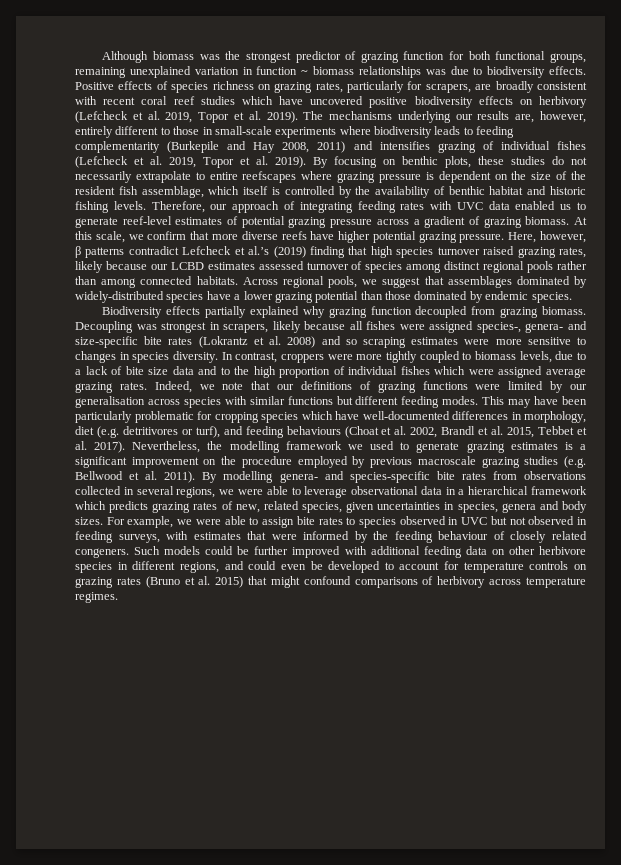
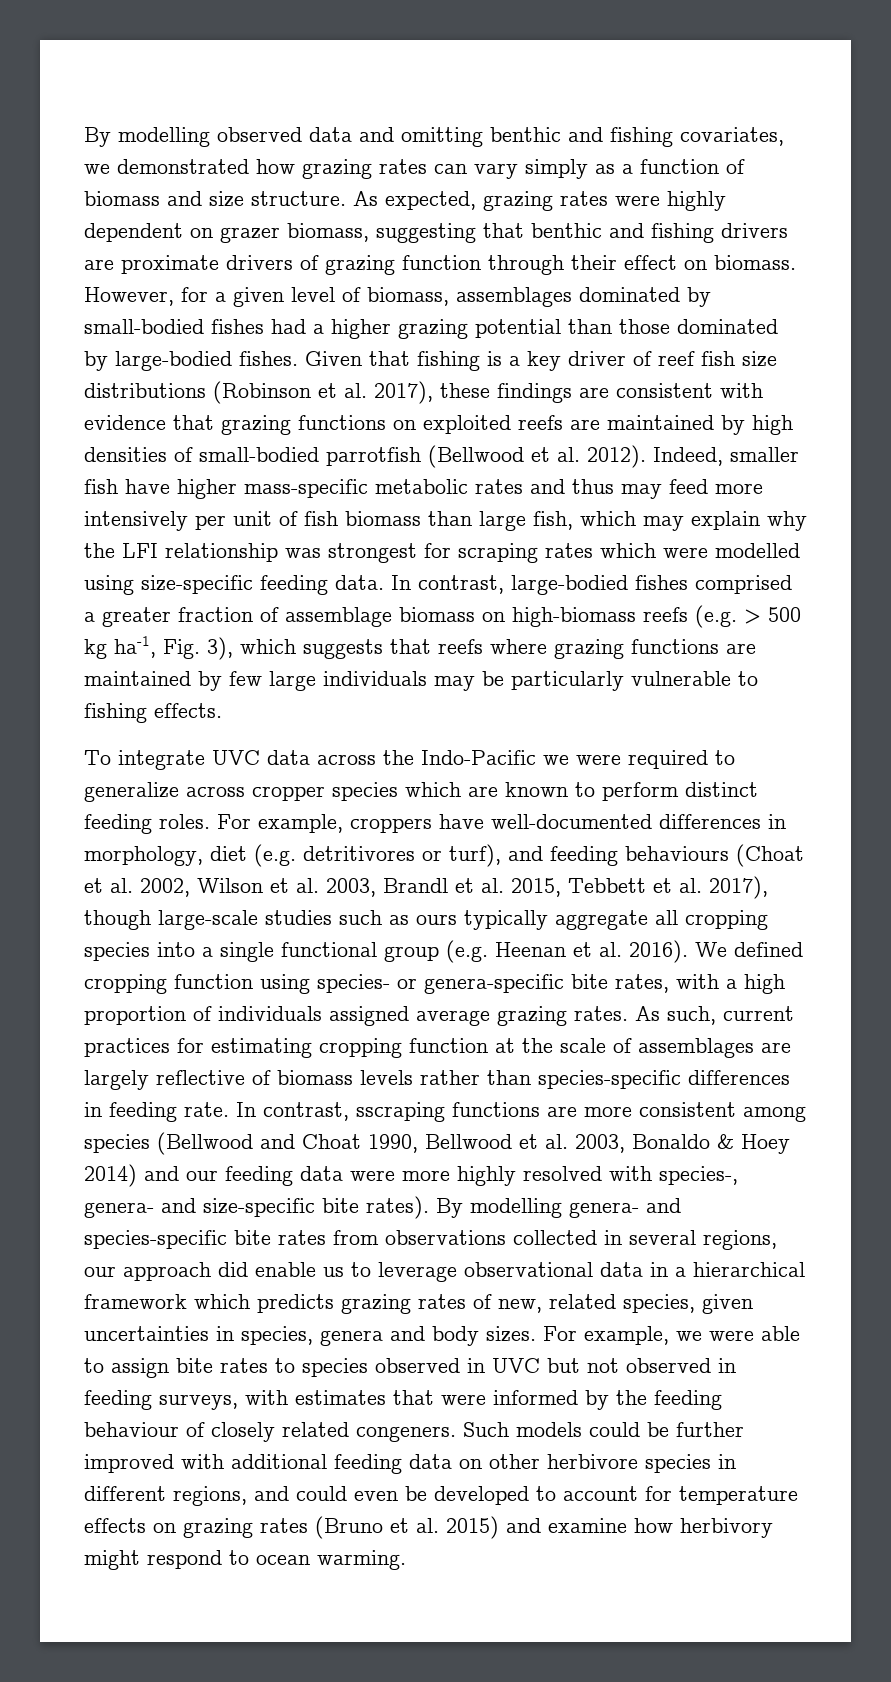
- Although biomass was the strongest predictor of grazing function for both functional groups, remaining unexplained variation in function ~ biomass relationships was due to biodiversity effects. Positive effects of species richness on grazing rates, particularly for scrapers, are broadly consistent with recent coral reef studies which have uncovered positive biodiversity effects on herbivory (Lefcheck et al. 2019, Topor et al. 2019). The mechanisms underlying our results are, however, entirely different to those in small-scale experiments where biodiversity leads to feeding complementarity (Burkepile and Hay 2008, 2011) and intensifies grazing of individual fishes (Lefcheck et al. 2019, Topor et al. 2019). By focusing on benthic plots, these studies do not necessarily extrapolate to entire reefscapes where grazing pressure is dependent on the size of the resident fish assemblage, which itself is controlled by the availability of benthic habitat and historic fishing levels. Therefore, our approach of integrating feeding rates with UVC data enabled us to generate reef-level estimates of potential grazing pressure across a gradient of grazing biomass. At this scale, we confirm that more diverse reefs have higher potential grazing pressure. Here, however, β patterns contradict Lefcheck et al.’s (2019) finding that high species turnover raised grazing rates, likely because our LCBD estimates assessed turnover of species among distinct regional pools rather than among connected habitats. Across regional pools, we suggest that assemblages dominated by widely-distributed species have a lower grazing potential than those dominated by endemic species.
- Biodiversity effects partially explained why grazing function decoupled from grazing biomass. Decoupling was strongest in scrapers, likely because all fishes were assigned species-, genera- and size-specific bite rates (Lokrantz et al. 2008) and so scraping estimates were more sensitive to changes in species diversity. In contrast, croppers were more tightly coupled to biomass levels, due to a lack of bite size data and to the high proportion of individual fishes which were assigned average grazing rates. Indeed, we note that our definitions of grazing functions were limited by our generalisation across species with similar functions but different feeding modes. This may have been particularly problematic for cropping species which have well-documented differences in morphology, diet (e.g. detritivores or turf), and feeding behaviours (Choat et al. 2002, Brandl et al. 2015, Tebbet et al. 2017). Nevertheless, the modelling framework we used to generate grazing estimates is a significant improvement on the procedure employed by previous macroscale grazing studies (e.g. Bellwood et al. 2011).
+ By modelling observed data and omitting benthic and fishing covariates, we demonstrated how grazing rates can vary simply as a function of biomass and size structure. As expected, grazing rates were highly dependent on grazer biomass, suggesting that benthic and fishing drivers are proximate drivers of grazing function through their effect on biomass. However, for a given level of biomass, assemblages dominated by small-bodied fishes had a higher grazing potential than those dominated by large-bodied fishes. Given that fishing is a key driver of reef fish size distributions (Robinson et al. 2017), these findings are consistent with evidence that grazing functions on exploited reefs are maintained by high densities of small-bodied parrotfish (Bellwood et al. 2012). Indeed, smaller fish have higher mass-specific metabolic rates and thus may feed more intensively per unit of fish biomass than large fish, which may explain why the LFI relationship was strongest for scraping rates which were modelled using size-specific feeding data. In contrast, large-bodied fishes comprised a greater fraction of assemblage biomass on high-biomass reefs (e.g. > 500 kg ha-1, Fig. 3), which suggests that reefs where grazing functions are maintained by few large individuals may be particularly vulnerable to fishing effects.
+ To integrate UVC data across the Indo-Pacific we were required to generalize across cropper species which are known to perform distinct feeding roles. For example, croppers have well-documented differences in morphology, diet (e.g. detritivores or turf), and feeding behaviours (Choat et al. 2002, Wilson et al. 2003, Brandl et al. 2015, Tebbett et al. 2017), though large-scale studies such as ours typically aggregate all cropping species into a single functional group (e.g. Heenan et al. 2016). We defined cropping function using species- or genera-specific bite rates, with a high proportion of individuals assigned average grazing rates. As such, current practices for estimating cropping function at the scale of assemblages are largely reflective of biomass levels rather than species-specific differences in feeding rate. In contrast, sscraping functions are more consistent among species (Bellwood and Choat 1990, Bellwood et al. 2003, Bonaldo & Hoey 2014) and our feeding data were more highly resolved with species-, genera- and size-specific bite rates).
- By modelling genera- and species-specific bite rates from observations collected in several regions, we were able to leverage observational data in a hierarchical framework which predicts grazing rates of new, related species, given uncertainties in species, genera and body sizes.
+ By modelling genera- and species-specific bite rates from observations collected in several regions, our approach did enable us to leverage observational data in a hierarchical framework which predicts grazing rates of new, related species, given uncertainties in species, genera and body sizes.
- Such models could be further improved with additional feeding data on other herbivore species in different regions, and could even be developed to account for temperature controls on grazing rates (Bruno et al. 2015) that might confound comparisons of herbivory across temperature regimes.
+ Such models could be further improved with additional feeding data on other herbivore species in different regions, and could even be developed to account for temperature effects on grazing rates (Bruno et al. 2015) and examine how herbivory might respond to ocean warming.

